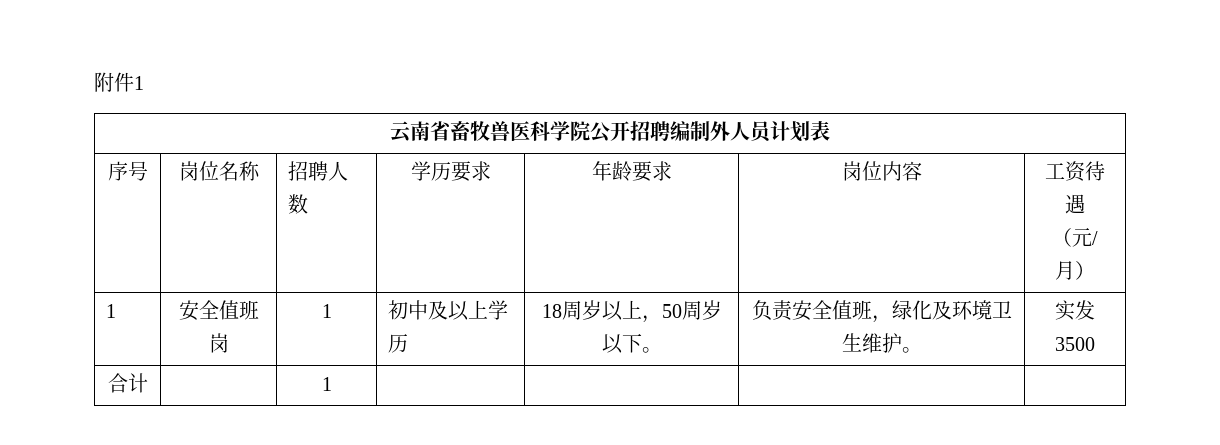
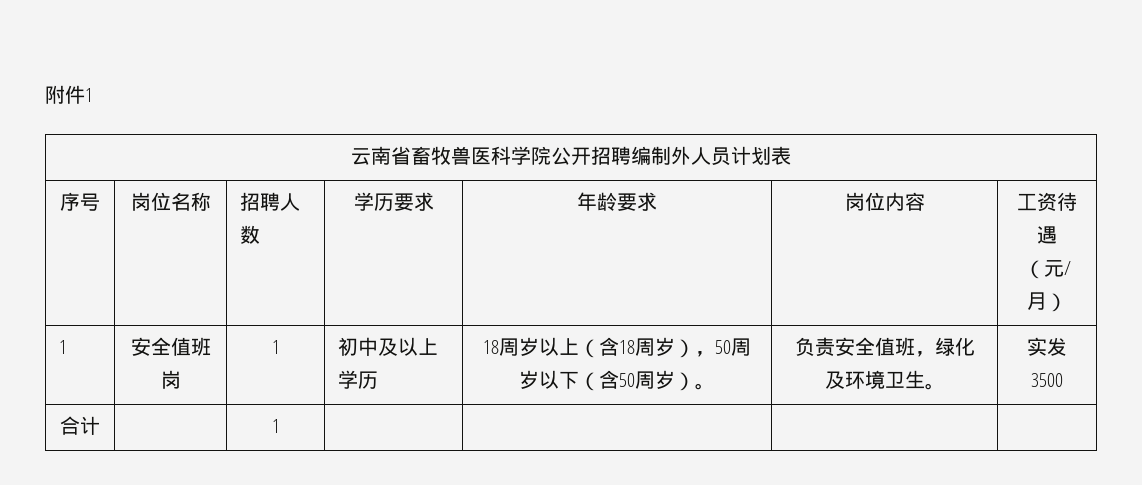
- 1 | 安全值班岗 | 1 | 初中及以上学历 | 18周岁以上，50周岁以下。 | 负责安全值班，绿化及环境卫生维护。 | 实发3500
+ 1 | 安全值班岗 | 1 | 初中及以上学历 | 18周岁以上（含18周岁），50周岁以下（含50周岁）。 | 负责安全值班，绿化及环境卫生。 | 实发3500

